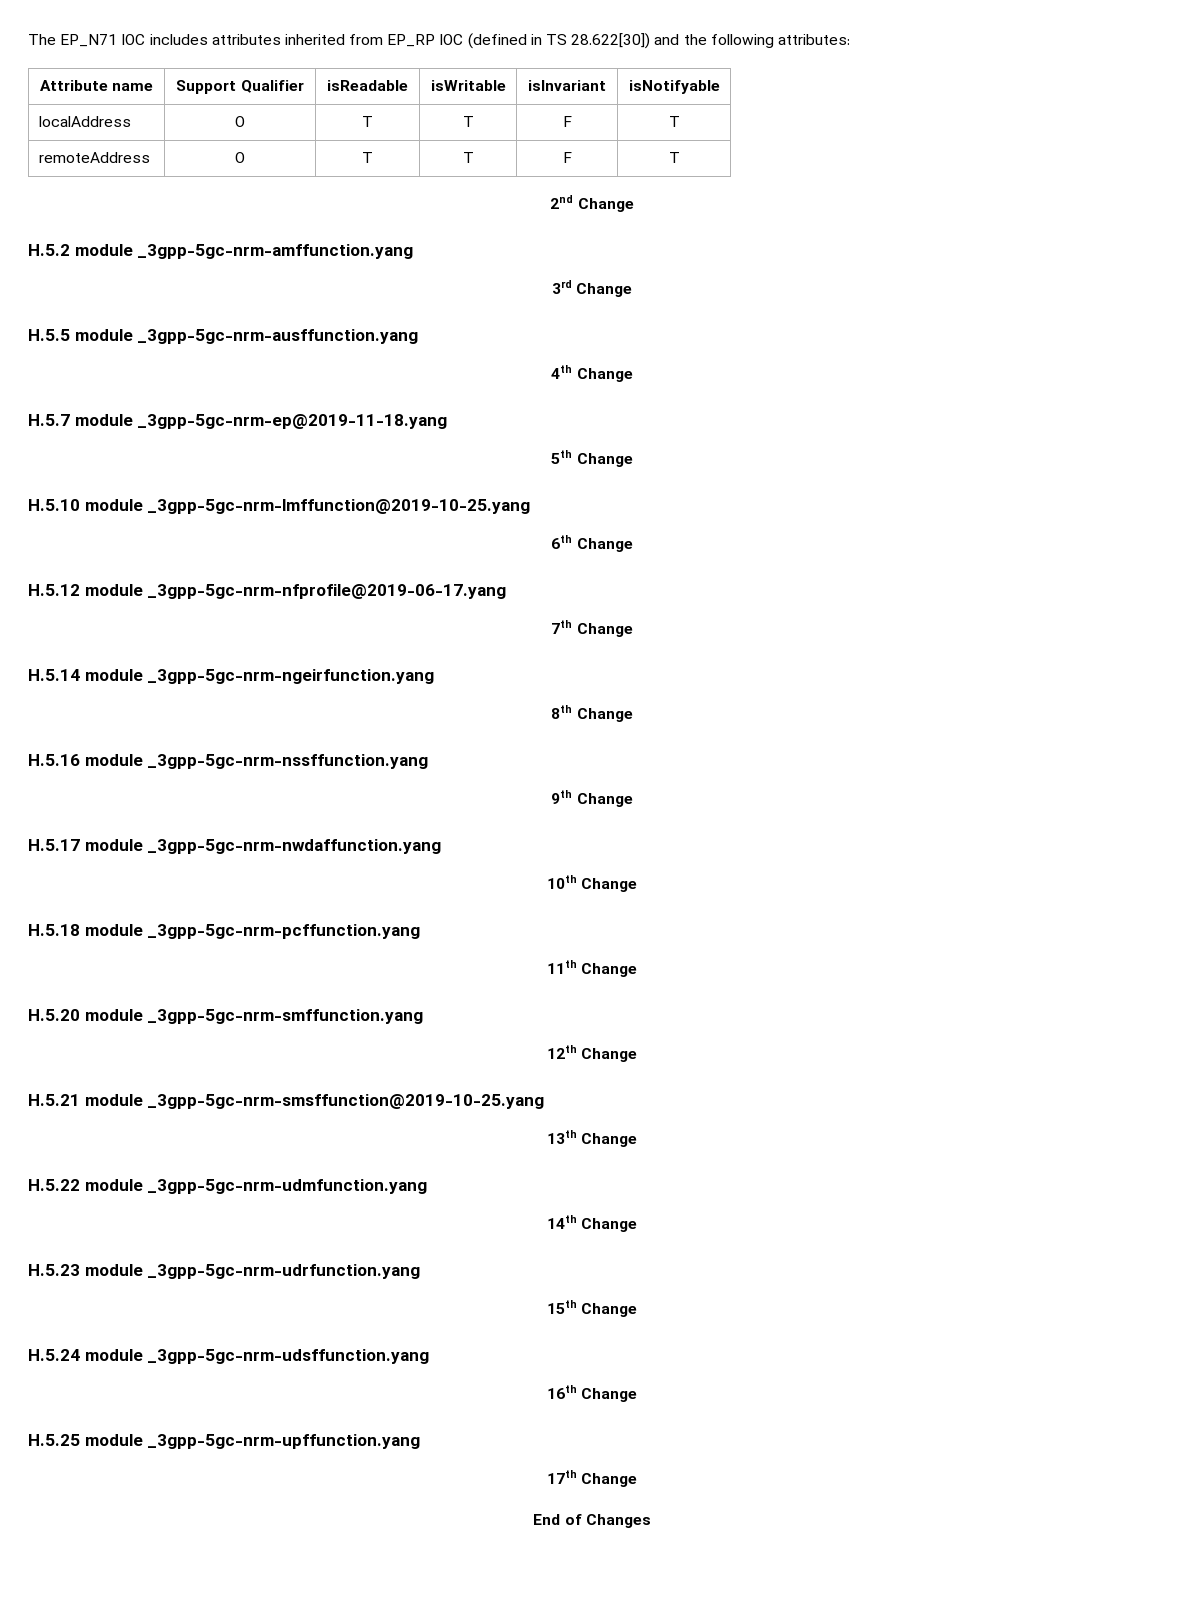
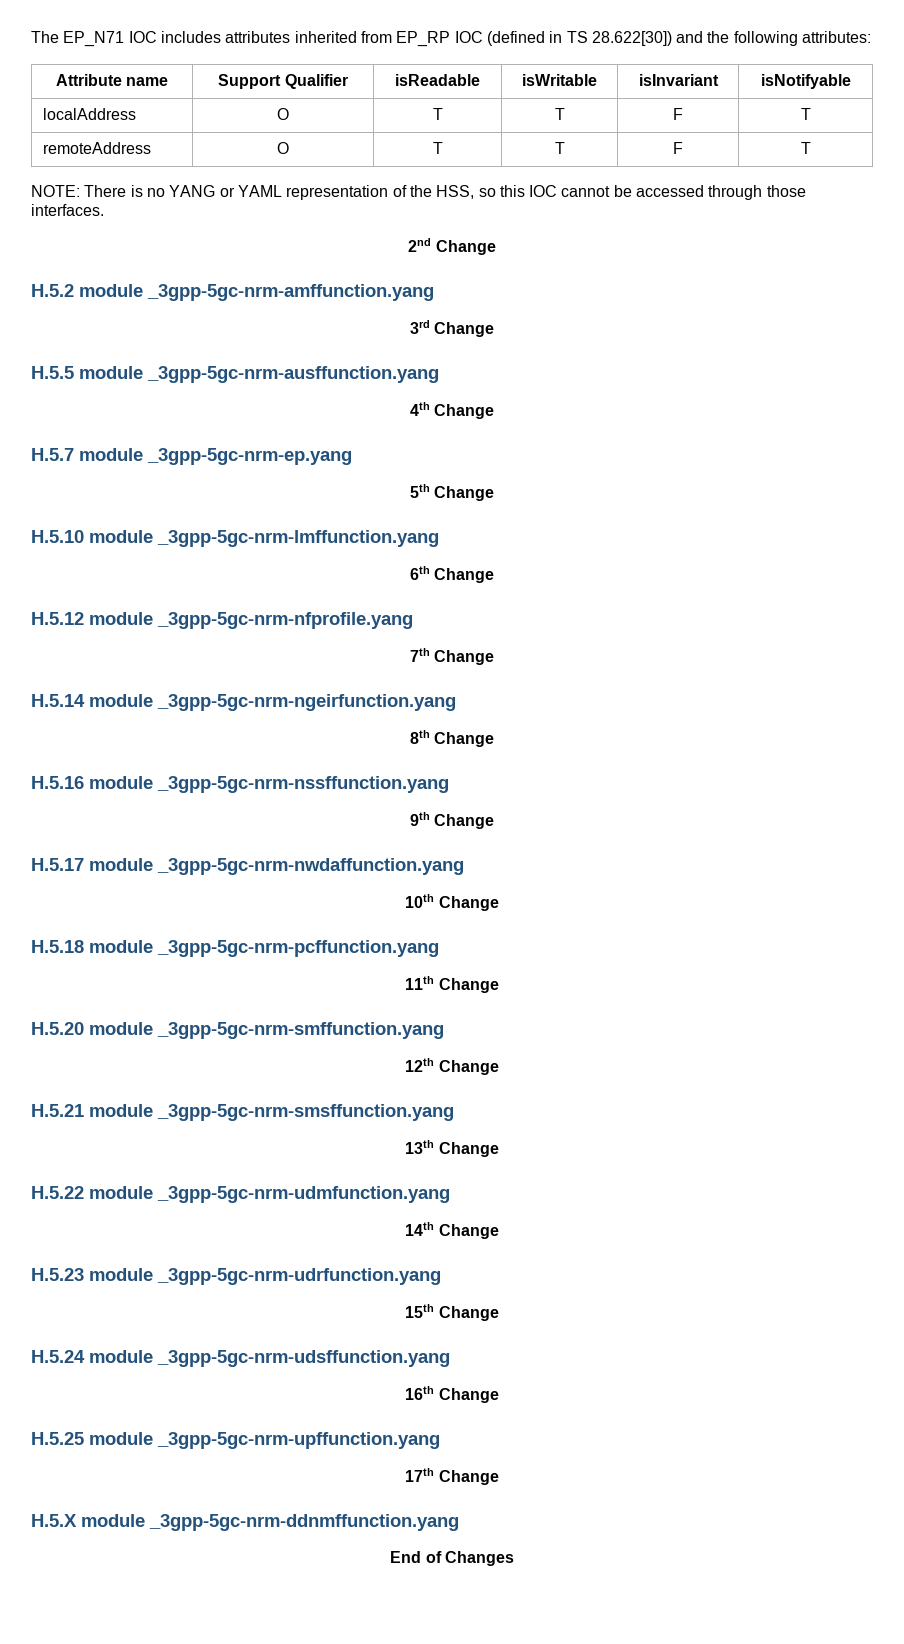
+ NOTE: There is no YANG or YAML representation of the HSS, so this IOC cannot be accessed through those interfaces.
- H.5.7 module _3gpp-5gc-nrm-ep@2019-11-18.yang
+ H.5.7 module _3gpp-5gc-nrm-ep.yang
- H.5.10 module _3gpp-5gc-nrm-lmffunction@2019-10-25.yang
+ H.5.10 module _3gpp-5gc-nrm-lmffunction.yang
- H.5.12 module _3gpp-5gc-nrm-nfprofile@2019-06-17.yang
+ H.5.12 module _3gpp-5gc-nrm-nfprofile.yang
- H.5.21 module _3gpp-5gc-nrm-smsffunction@2019-10-25.yang
+ H.5.21 module _3gpp-5gc-nrm-smsffunction.yang
+ H.5.X module _3gpp-5gc-nrm-ddnmffunction.yang

